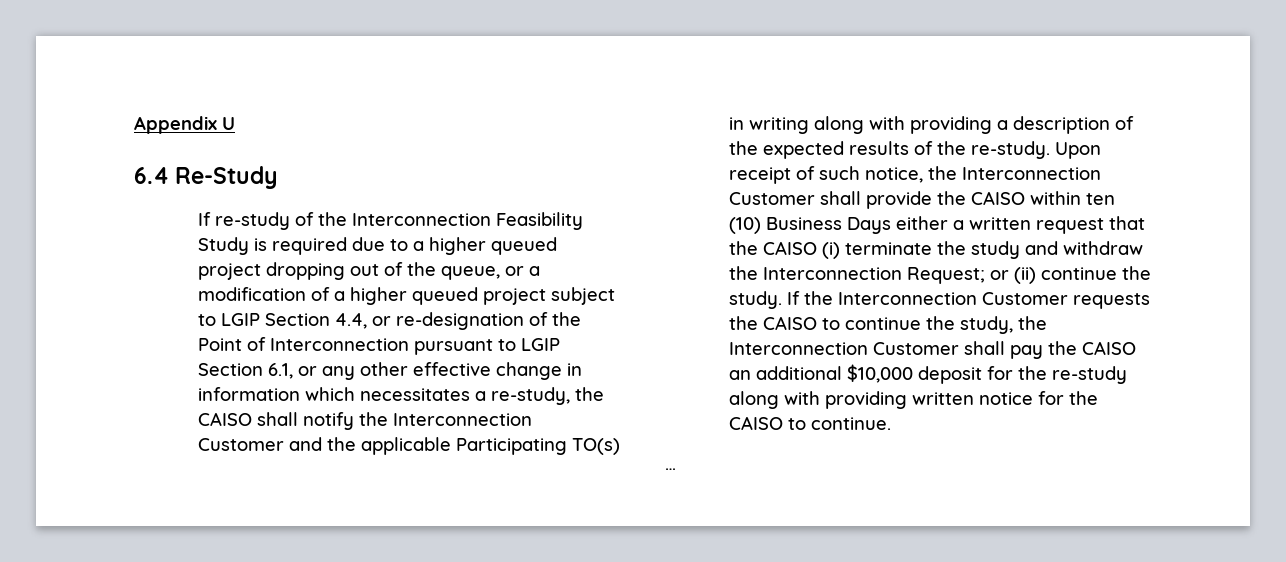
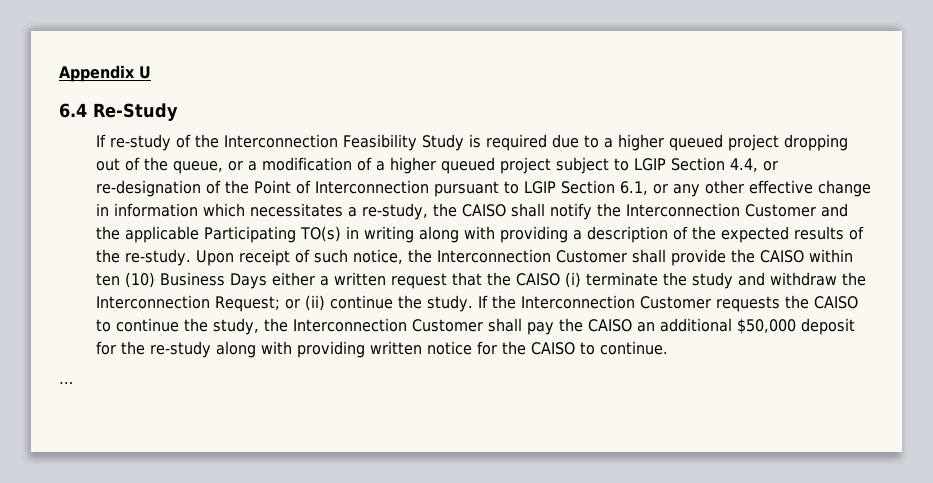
- If the Interconnection Customer requests the CAISO to continue the study, the Interconnection Customer shall pay the CAISO an additional $10,000 deposit for the re-study along with providing written notice for the CAISO to continue.
+ If the Interconnection Customer requests the CAISO to continue the study, the Interconnection Customer shall pay the CAISO an additional $50,000 deposit for the re-study along with providing written notice for the CAISO to continue.

